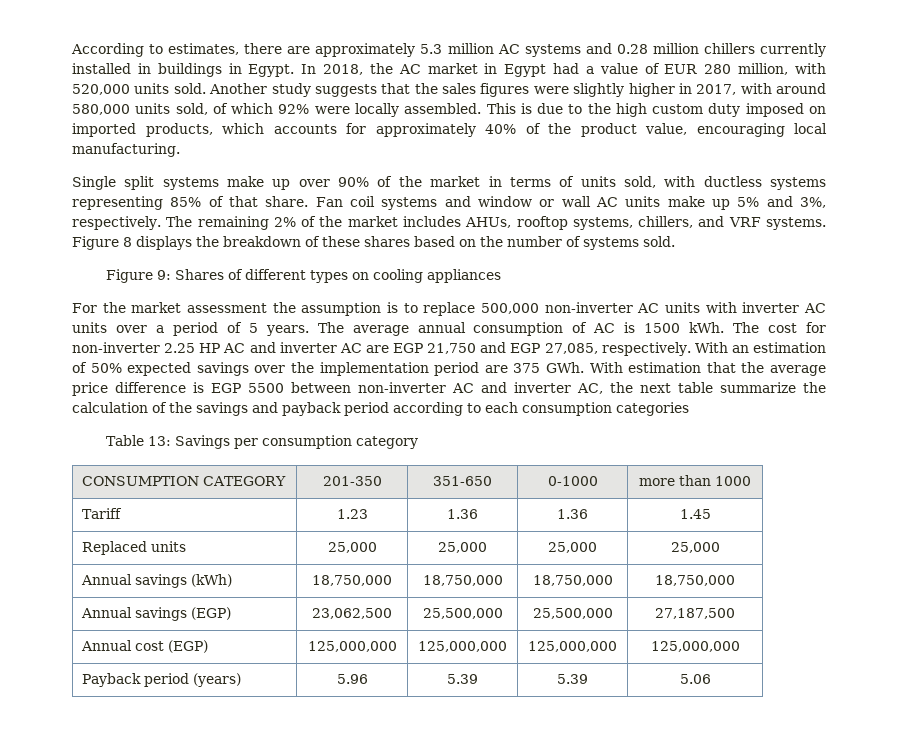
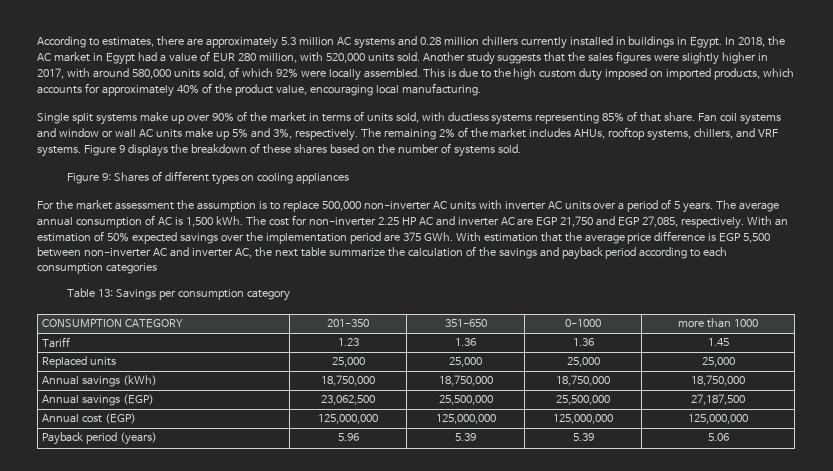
- Figure 8 displays the breakdown of these shares based on the number of systems sold.
+ Figure 9 displays the breakdown of these shares based on the number of systems sold.
- The average annual consumption of AC is 1500 kWh.
+ The average annual consumption of AC is 1,500 kWh.
- With an estimation of 50% expected savings over the implementation period are 375 GWh. With estimation that the average price difference is EGP 5500 between non-inverter AC and inverter AC, the next table summarize the calculation of the savings and payback period according to each consumption categories
+ With an estimation of 50% expected savings over the implementation period are 375 GWh. With estimation that the average price difference is EGP 5,500 between non-inverter AC and inverter AC, the next table summarize the calculation of the savings and payback period according to each consumption categories

